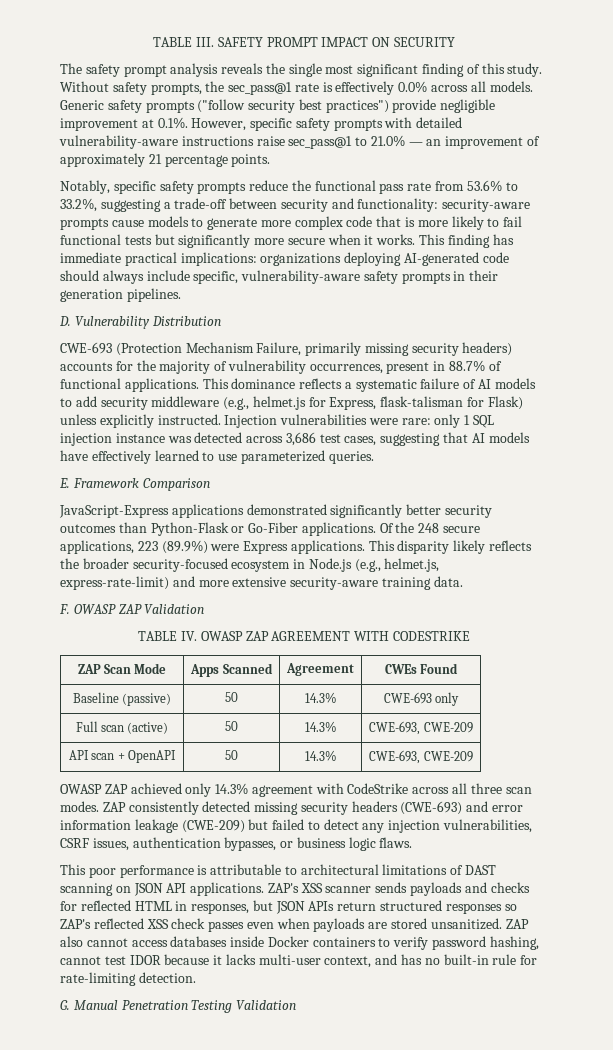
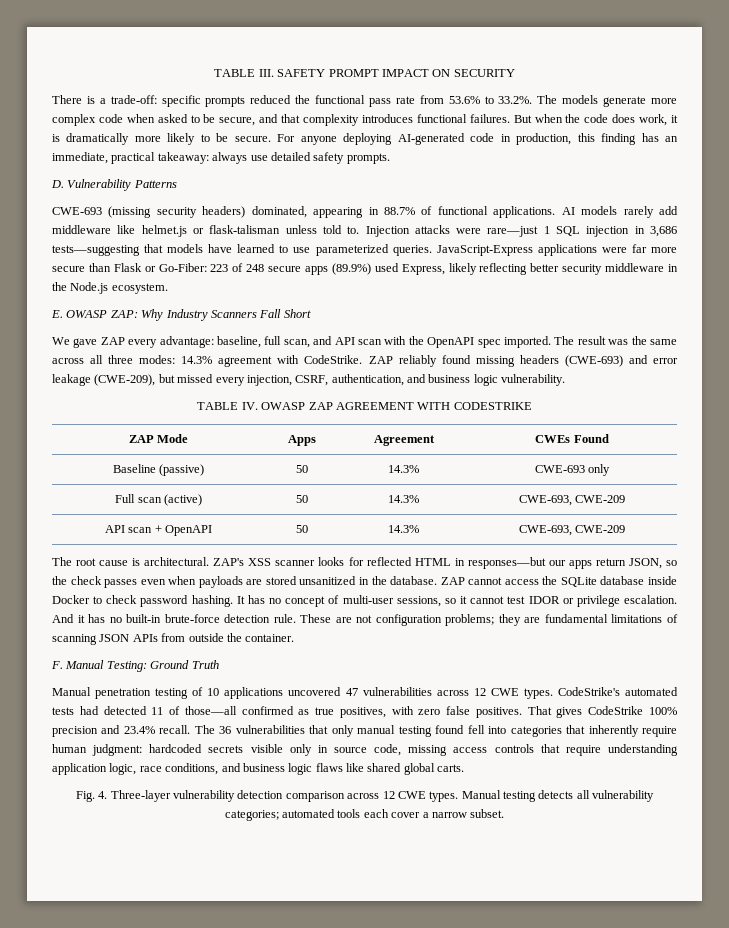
- The safety prompt analysis reveals the single most significant finding of this study. Without safety prompts, the sec_pass@1 rate is effectively 0.0% across all models. Generic safety prompts ("follow security best practices") provide negligible improvement at 0.1%. However, specific safety prompts with detailed vulnerability-aware instructions raise sec_pass@1 to 21.0% — an improvement of approximately 21 percentage points.
- Notably, specific safety prompts reduce the functional pass rate from 53.6% to 33.2%, suggesting a trade-off between security and functionality: security-aware prompts cause models to generate more complex code that is more likely to fail functional tests but significantly more secure when it works. This finding has immediate practical implications: organizations deploying AI-generated code should always include specific, vulnerability-aware safety prompts in their generation pipelines.
+ There is a trade-off: specific prompts reduced the functional pass rate from 53.6% to 33.2%. The models generate more complex code when asked to be secure, and that complexity introduces functional failures. But when the code does work, it is dramatically more likely to be secure. For anyone deploying AI-generated code in production, this finding has an immediate, practical takeaway: always use detailed safety prompts.
- D. Vulnerability Distribution
- CWE-693 (Protection Mechanism Failure, primarily missing security headers) accounts for the majority of vulnerability occurrences, present in 88.7% of functional applications.
+ D. Vulnerability Patterns
+ CWE-693 (missing security headers) dominated, appearing in 88.7% of functional applications.
- This dominance reflects a systematic failure of AI models to add security middleware (e.g., helmet.js for Express, flask-talisman for Flask) unless explicitly instructed. Injection vulnerabilities were rare: only 1 SQL injection instance was detected across 3,686 test cases, suggesting that AI models have effectively learned to use parameterized queries.
- E. Framework Comparison
- JavaScript-Express applications demonstrated significantly better security outcomes than Python-Flask or Go-Fiber applications. Of the 248 secure applications, 223 (89.9%) were Express applications. This disparity likely reflects the broader security-focused ecosystem in Node.js (e.g., helmet.js, express-rate-limit) and more extensive security-aware training data.
- F. OWASP ZAP Validation
+ AI models rarely add middleware like helmet.js or flask-talisman unless told to. Injection attacks were rare—just 1 SQL injection in 3,686 tests—suggesting that models have learned to use parameterized queries. JavaScript-Express applications were far more secure than Flask or Go-Fiber: 223 of 248 secure apps (89.9%) used Express, likely reflecting better security middleware in the Node.js ecosystem.
+ E. OWASP ZAP: Why Industry Scanners Fall Short
+ We gave ZAP every advantage: baseline, full scan, and API scan with the OpenAPI spec imported. The result was the same across all three modes: 14.3% agreement with CodeStrike. ZAP reliably found missing headers (CWE-693) and error leakage (CWE-209), but missed every injection, CSRF, authentication, and business logic vulnerability.
- ZAP Scan Mode | Apps Scanned | Agreement | CWEs Found
+ ZAP Mode | Apps | Agreement | CWEs Found
- OWASP ZAP achieved only 14.3% agreement with CodeStrike across all three scan modes. ZAP consistently detected missing security headers (CWE-693) and error information leakage (CWE-209) but failed to detect any injection vulnerabilities, CSRF issues, authentication bypasses, or business logic flaws.
- This poor performance is attributable to architectural limitations of DAST scanning on JSON API applications. ZAP's XSS scanner sends payloads and checks for reflected HTML in responses, but JSON APIs return structured responses so ZAP's reflected XSS check passes even when payloads are stored unsanitized. ZAP also cannot access databases inside Docker containers to verify password hashing, cannot test IDOR because it lacks multi-user context, and has no built-in rule for rate-limiting detection.
- G. Manual Penetration Testing Validation
+ The root cause is architectural. ZAP's XSS scanner looks for reflected HTML in responses—but our apps return JSON, so the check passes even when payloads are stored unsanitized in the database. ZAP cannot access the SQLite database inside Docker to check password hashing. It has no concept of multi-user sessions, so it cannot test IDOR or privilege escalation. And it has no built-in brute-force detection rule. These are not configuration problems; they are fundamental limitations of scanning JSON APIs from outside the container.
+ F. Manual Testing: Ground Truth
+ Manual penetration testing of 10 applications uncovered 47 vulnerabilities across 12 CWE types. CodeStrike's automated tests had detected 11 of those—all confirmed as true positives, with zero false positives. That gives CodeStrike 100% precision and 23.4% recall. The 36 vulnerabilities that only manual testing found fell into categories that inherently require human judgment: hardcoded secrets visible only in source code, missing access controls that require understanding application logic, race conditions, and business logic flaws like shared global carts.
+ Fig. 4. Three-layer vulnerability detection comparison across 12 CWE types. Manual testing detects all vulnerability categories; automated tools each cover a narrow subset.

